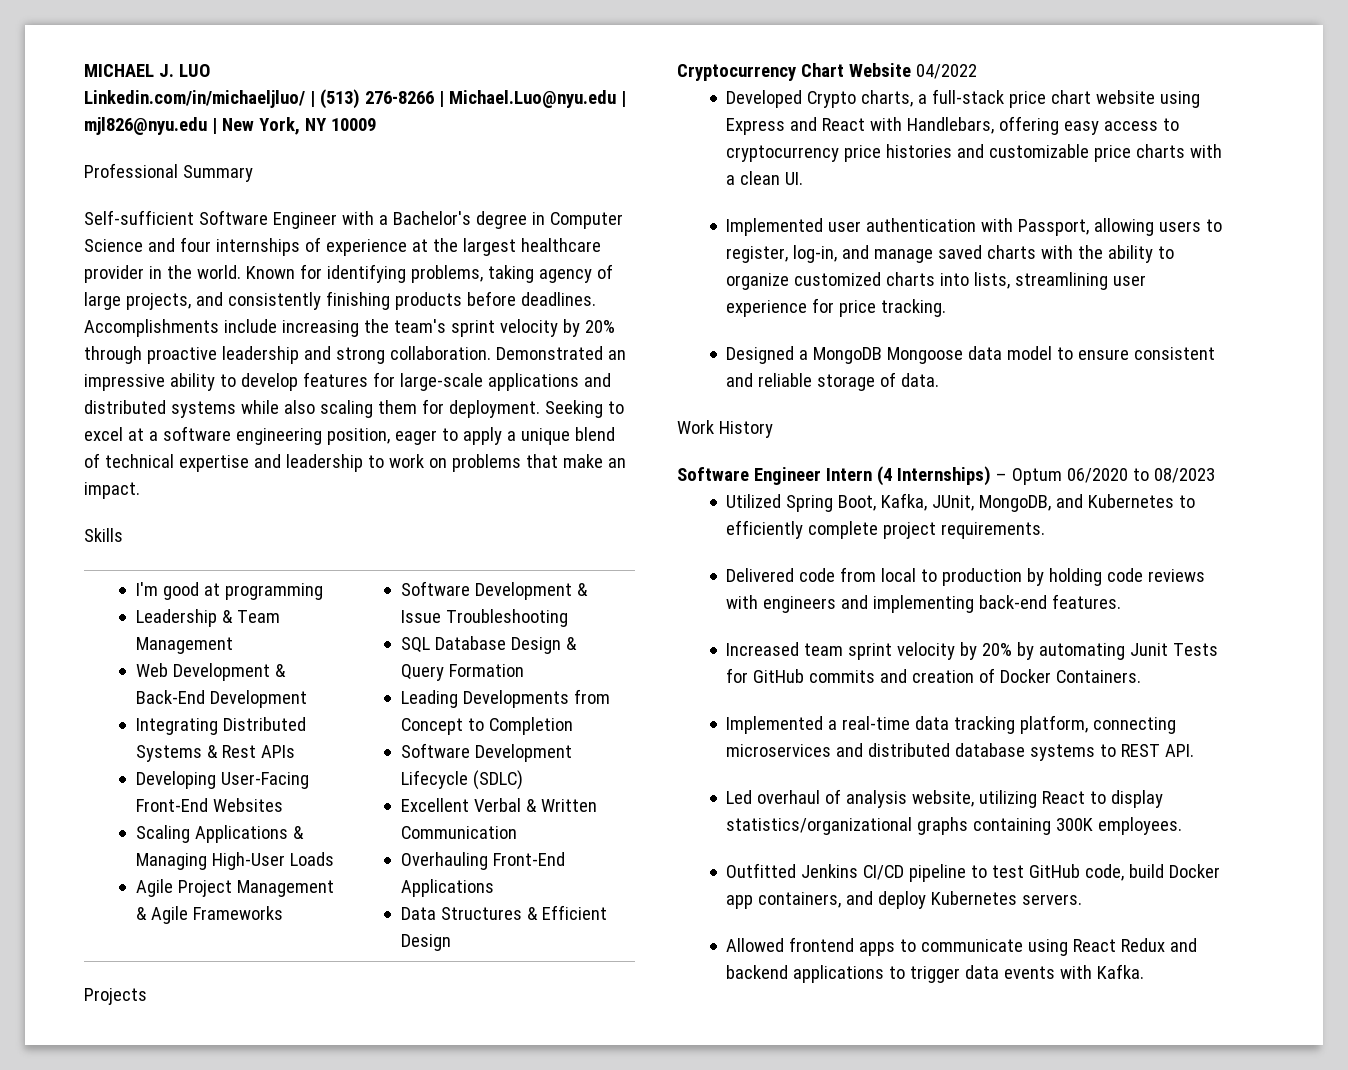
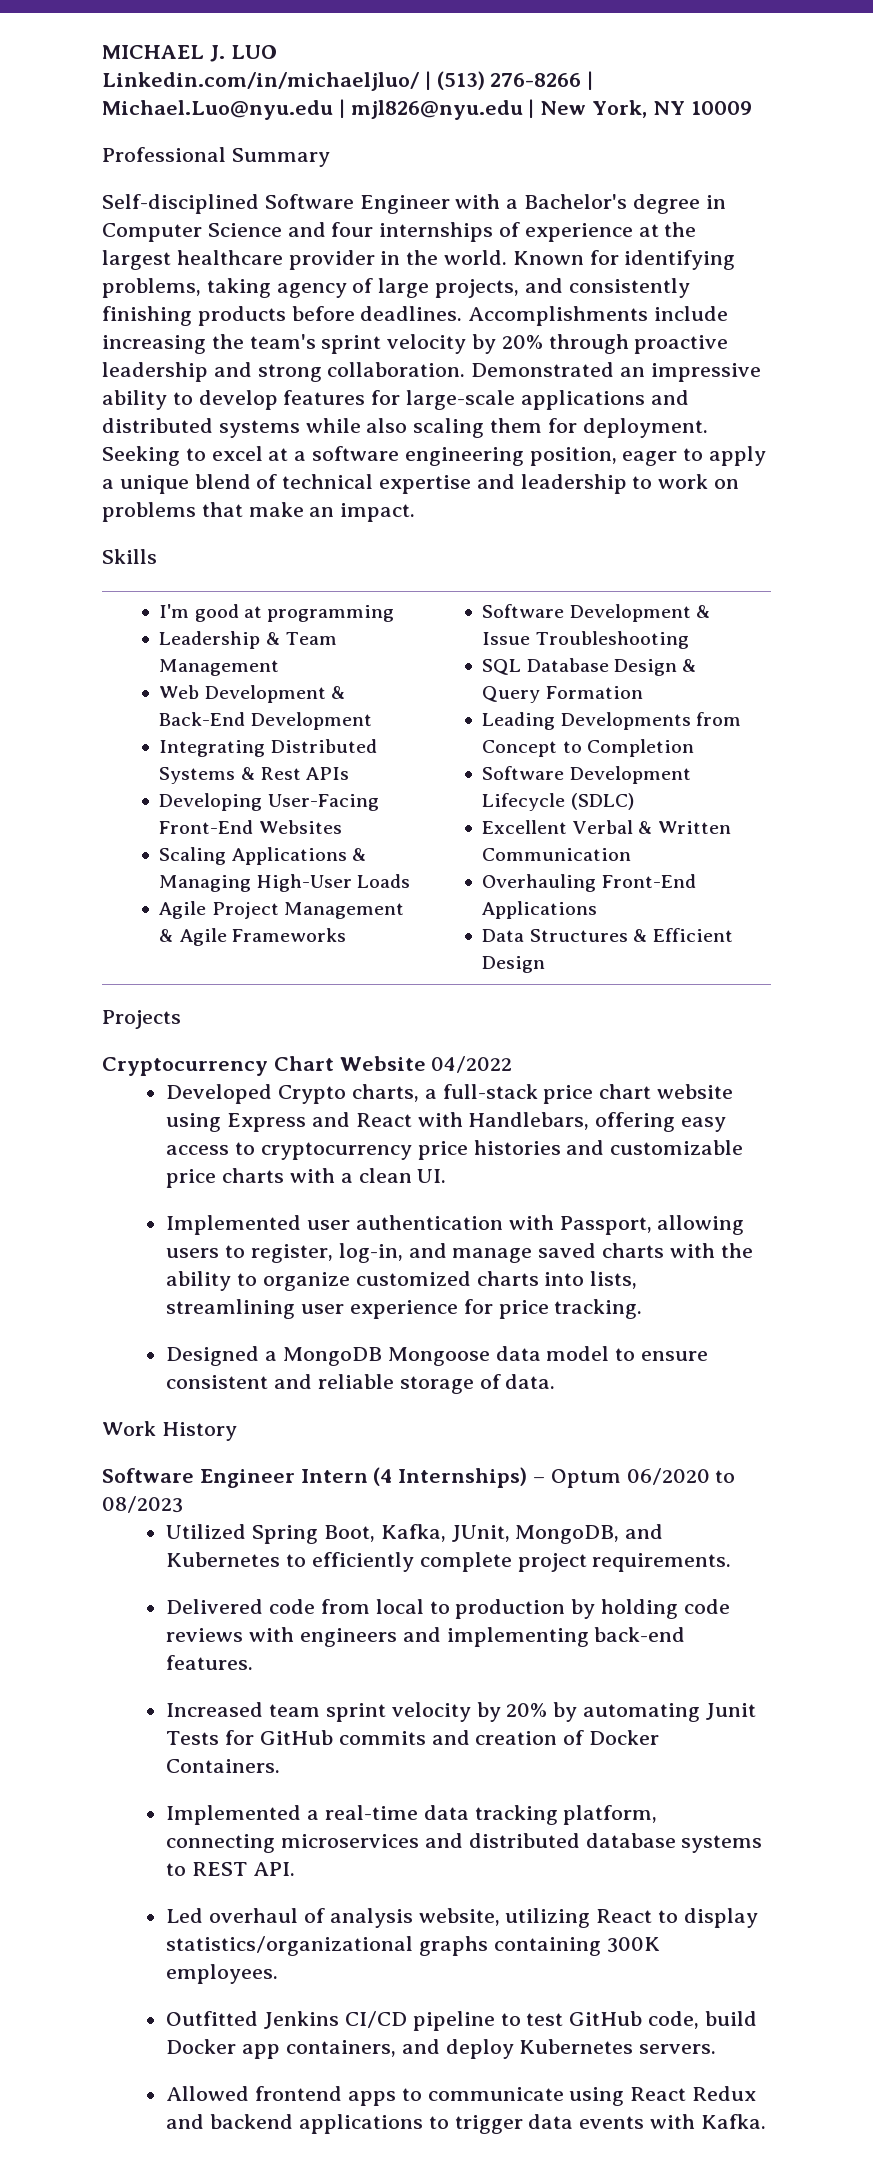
- Self-sufficient Software Engineer with a Bachelor's degree in Computer Science and four internships of experience at the largest healthcare provider in the world.
+ Self-disciplined Software Engineer with a Bachelor's degree in Computer Science and four internships of experience at the largest healthcare provider in the world.

